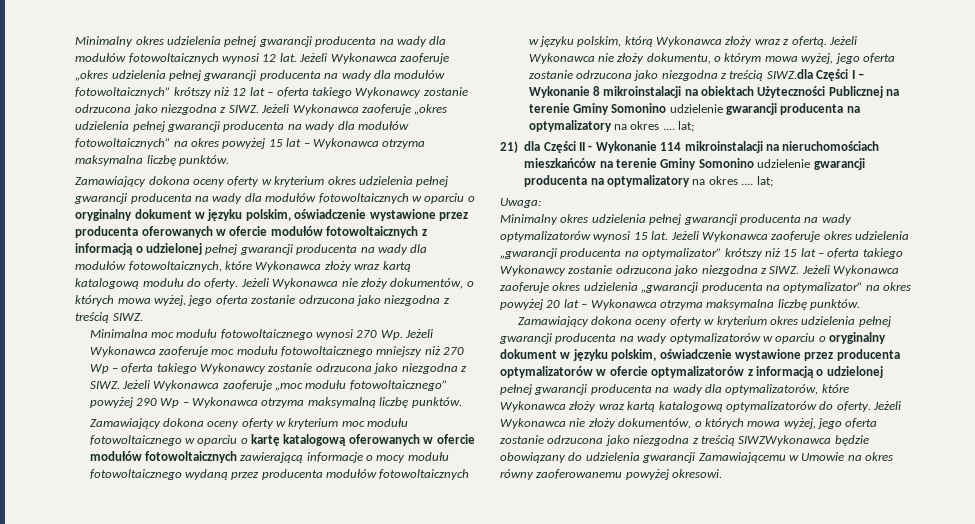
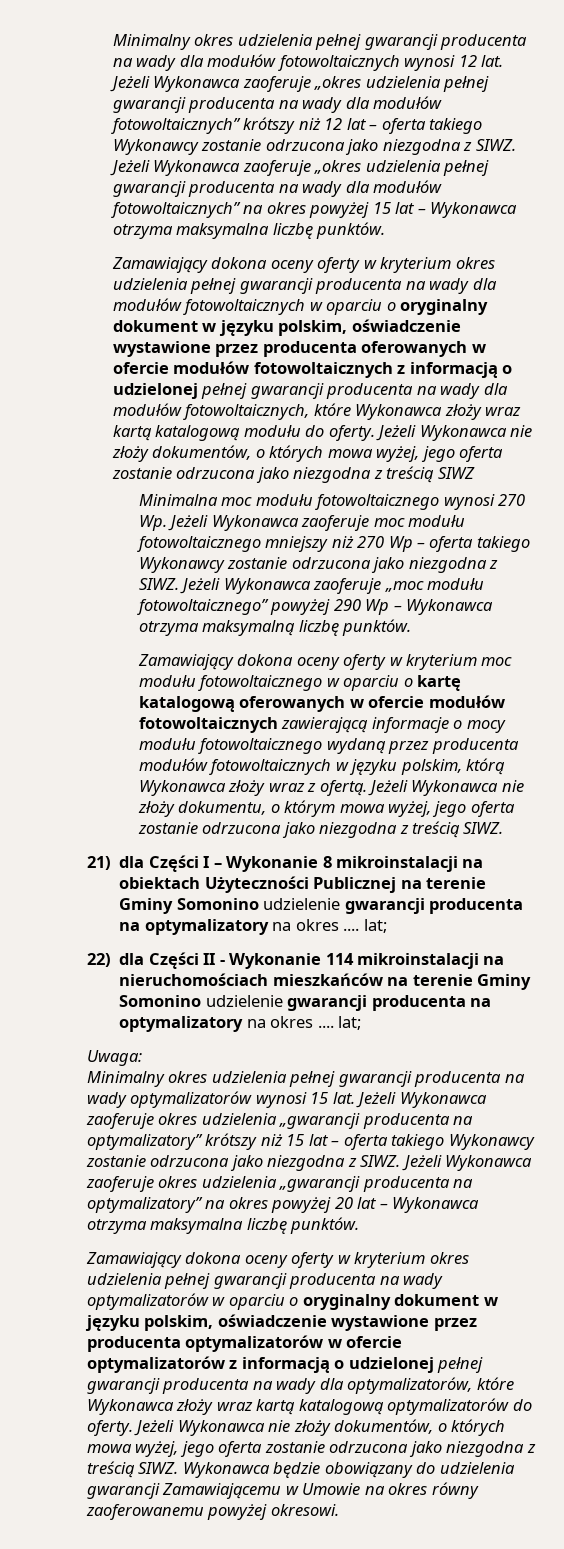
- Jeżeli Wykonawca nie złoży dokumentów, o których mowa wyżej, jego oferta zostanie odrzucona jako niezgodna z treścią SIWZ.
+ Jeżeli Wykonawca nie złoży dokumentów, o których mowa wyżej, jego oferta zostanie odrzucona jako niezgodna z treścią SIWZ
- Jeżeli Wykonawca nie złoży dokumentu, o którym mowa wyżej, jego oferta zostanie odrzucona jako niezgodna z treścią SIWZ.dla Części I – Wykonanie 8 mikroinstalacji na obiektach Użyteczności Publicznej na terenie Gminy Somonino udzielenie gwarancji producenta na optymalizatory na okres .... lat;
+ Jeżeli Wykonawca nie złoży dokumentu, o którym mowa wyżej, jego oferta zostanie odrzucona jako niezgodna z treścią SIWZ.
+ 21) dla Części I – Wykonanie 8 mikroinstalacji na obiektach Użyteczności Publicznej na terenie Gminy Somonino udzielenie gwarancji producenta na optymalizatory na okres .... lat;
- 21) dla Części II - Wykonanie 114 mikroinstalacji na nieruchomościach mieszkańców na terenie Gminy Somonino udzielenie gwarancji producenta na optymalizatory na okres .... lat;
+ 22) dla Części II - Wykonanie 114 mikroinstalacji na nieruchomościach mieszkańców na terenie Gminy Somonino udzielenie gwarancji producenta na optymalizatory na okres .... lat;
- Jeżeli Wykonawca zaoferuje okres udzielenia „gwarancji producenta na optymalizator” krótszy niż 15 lat – oferta takiego Wykonawcy zostanie odrzucona jako niezgodna z SIWZ.
+ Jeżeli Wykonawca zaoferuje okres udzielenia „gwarancji producenta na optymalizatory” krótszy niż 15 lat – oferta takiego Wykonawcy zostanie odrzucona jako niezgodna z SIWZ.
- Jeżeli Wykonawca zaoferuje okres udzielenia „gwarancji producenta na optymalizator” na okres powyżej 20 lat – Wykonawca otrzyma maksymalna liczbę punktów.
+ Jeżeli Wykonawca zaoferuje okres udzielenia „gwarancji producenta na optymalizatory” na okres powyżej 20 lat – Wykonawca otrzyma maksymalna liczbę punktów.
- Jeżeli Wykonawca nie złoży dokumentów, o których mowa wyżej, jego oferta zostanie odrzucona jako niezgodna z treścią SIWZWykonawca będzie obowiązany do udzielenia gwarancji Zamawiającemu w Umowie na okres równy zaoferowanemu powyżej okresowi.
+ Jeżeli Wykonawca nie złoży dokumentów, o których mowa wyżej, jego oferta zostanie odrzucona jako niezgodna z treścią SIWZ. Wykonawca będzie obowiązany do udzielenia gwarancji Zamawiającemu w Umowie na okres równy zaoferowanemu powyżej okresowi.

